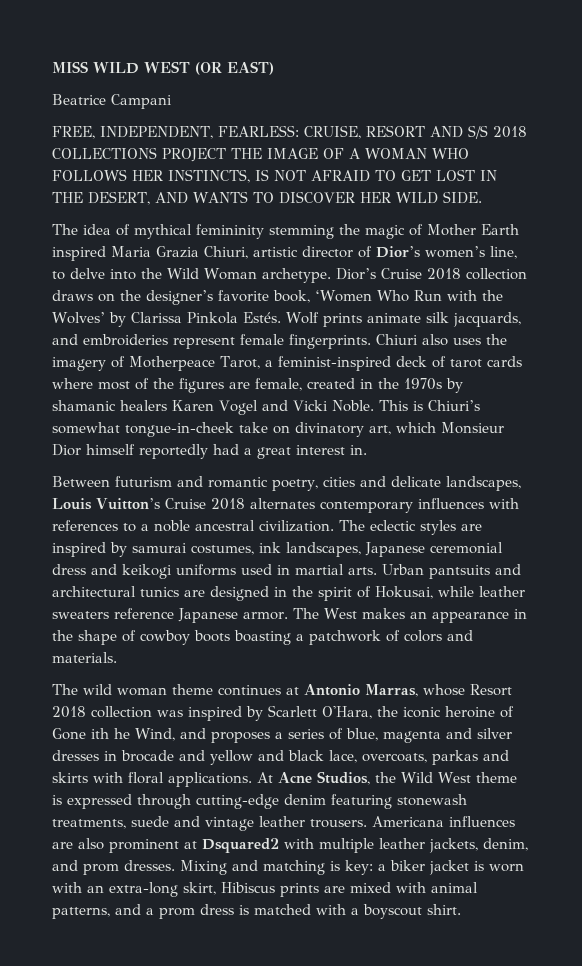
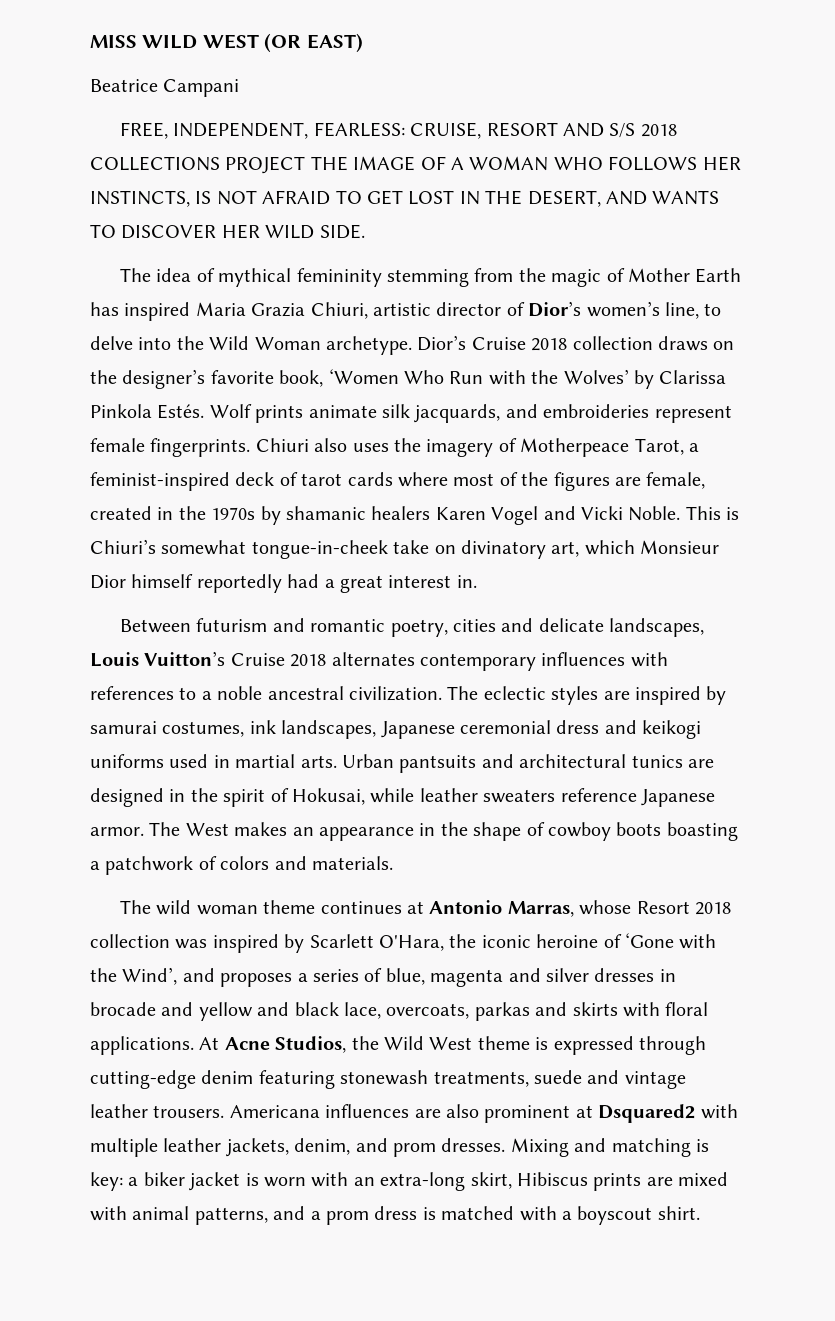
- The idea of mythical femininity stemming the magic of Mother Earth inspired Maria Grazia Chiuri, artistic director of Dior’s women’s line, to delve into the Wild Woman archetype.
+ The idea of mythical femininity stemming from the magic of Mother Earth has inspired Maria Grazia Chiuri, artistic director of Dior’s women’s line, to delve into the Wild Woman archetype.
- The wild woman theme continues at Antonio Marras, whose Resort 2018 collection was inspired by Scarlett O'Hara, the iconic heroine of Gone ith he Wind, and proposes a series of blue, magenta and silver dresses in brocade and yellow and black lace, overcoats, parkas and skirts with floral applications.
+ The wild woman theme continues at Antonio Marras, whose Resort 2018 collection was inspired by Scarlett O'Hara, the iconic heroine of ‘Gone with the Wind’, and proposes a series of blue, magenta and silver dresses in brocade and yellow and black lace, overcoats, parkas and skirts with floral applications.

